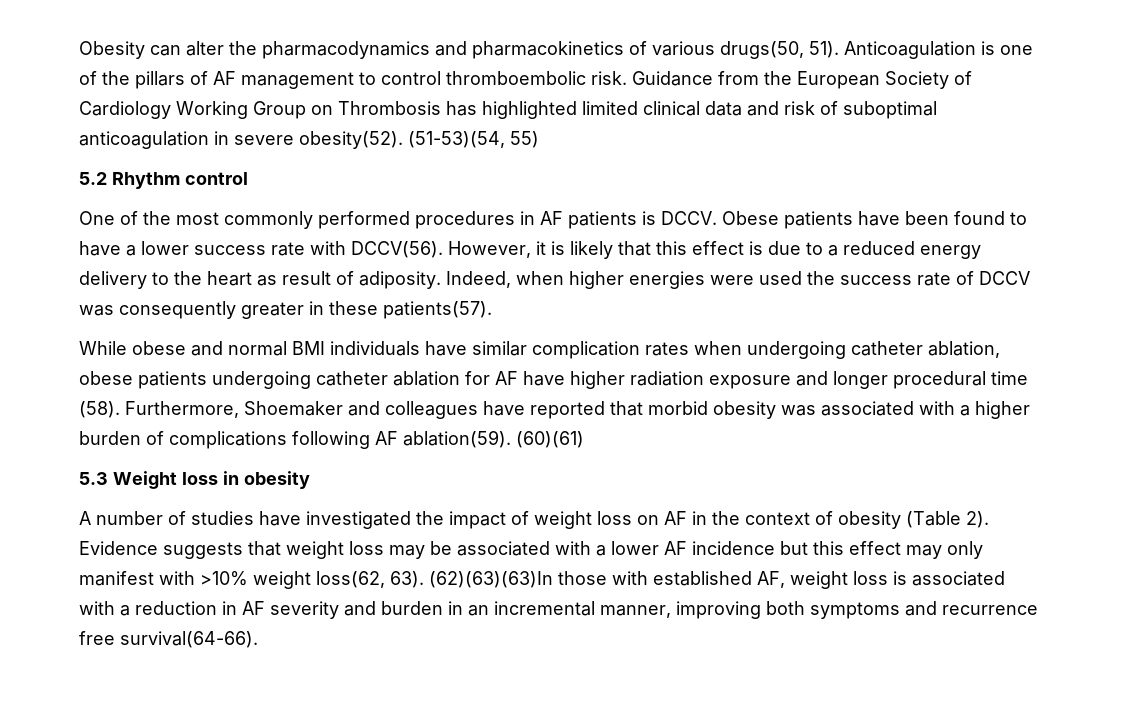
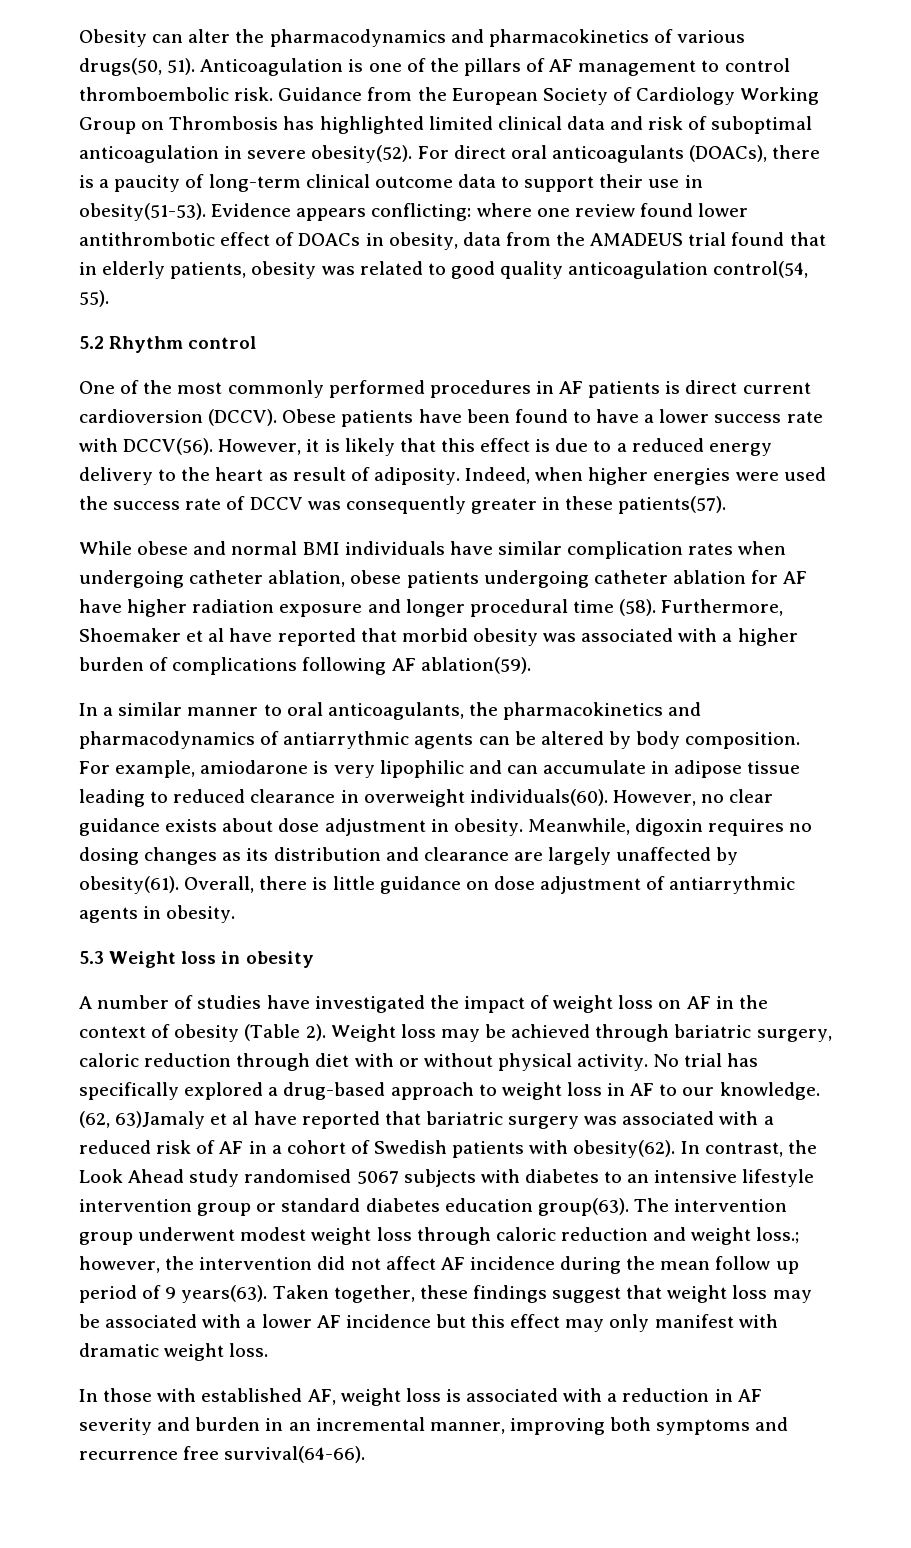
- (51-53)(54, 55)
+ For direct oral anticoagulants (DOACs), there is a paucity of long-term clinical outcome data to support their use in obesity(51-53). Evidence appears conflicting: where one review found lower antithrombotic effect of DOACs in obesity, data from the AMADEUS trial found that in elderly patients, obesity was related to good quality anticoagulation control(54, 55).
- One of the most commonly performed procedures in AF patients is DCCV.
+ One of the most commonly performed procedures in AF patients is direct current cardioversion (DCCV).
- Furthermore, Shoemaker and colleagues have reported that morbid obesity was associated with a higher burden of complications following AF ablation(59). (60)(61)
+ Furthermore, Shoemaker et al have reported that morbid obesity was associated with a higher burden of complications following AF ablation(59).
+ In a similar manner to oral anticoagulants, the pharmacokinetics and pharmacodynamics of antiarrythmic agents can be altered by body composition. For example, amiodarone is very lipophilic and can accumulate in adipose tissue leading to reduced clearance in overweight individuals(60). However, no clear guidance exists about dose adjustment in obesity. Meanwhile, digoxin requires no dosing changes as its distribution and clearance are largely unaffected by obesity(61). Overall, there is little guidance on dose adjustment of antiarrythmic agents in obesity.
- Evidence suggests that weight loss may be associated with a lower AF incidence but this effect may only manifest with >10% weight loss(62, 63). (62)(63)(63)In those with established AF, weight loss is associated with a reduction in AF severity and burden in an incremental manner, improving both symptoms and recurrence free survival(64-66).
+ Weight loss may be achieved through bariatric surgery, caloric reduction through diet with or without physical activity. No trial has specifically explored a drug-based approach to weight loss in AF to our knowledge. (62, 63)Jamaly et al have reported that bariatric surgery was associated with a reduced risk of AF in a cohort of Swedish patients with obesity(62). In contrast, the Look Ahead study randomised 5067 subjects with diabetes to an intensive lifestyle intervention group or standard diabetes education group(63). The intervention group underwent modest weight loss through caloric reduction and weight loss.; however, the intervention did not affect AF incidence during the mean follow up period of 9 years(63). Taken together, these findings suggest that weight loss may be associated with a lower AF incidence but this effect may only manifest with dramatic weight loss.
+ In those with established AF, weight loss is associated with a reduction in AF severity and burden in an incremental manner, improving both symptoms and recurrence free survival(64-66).

